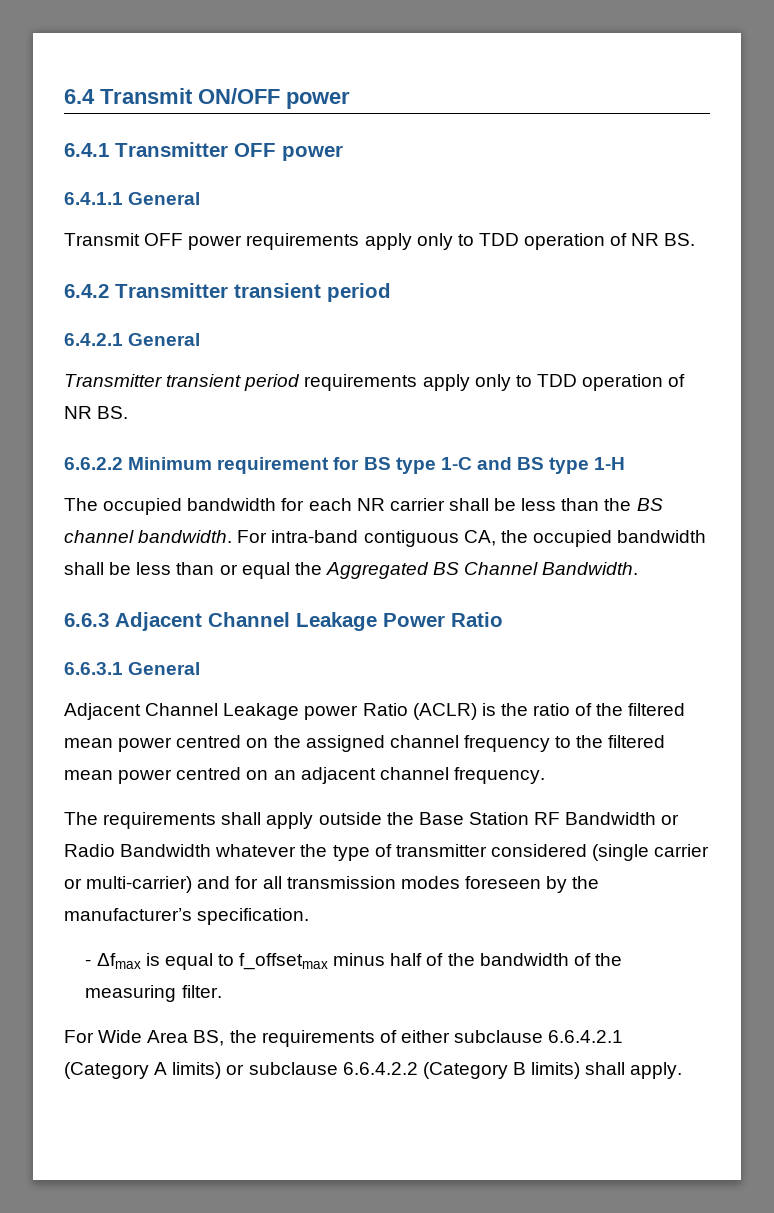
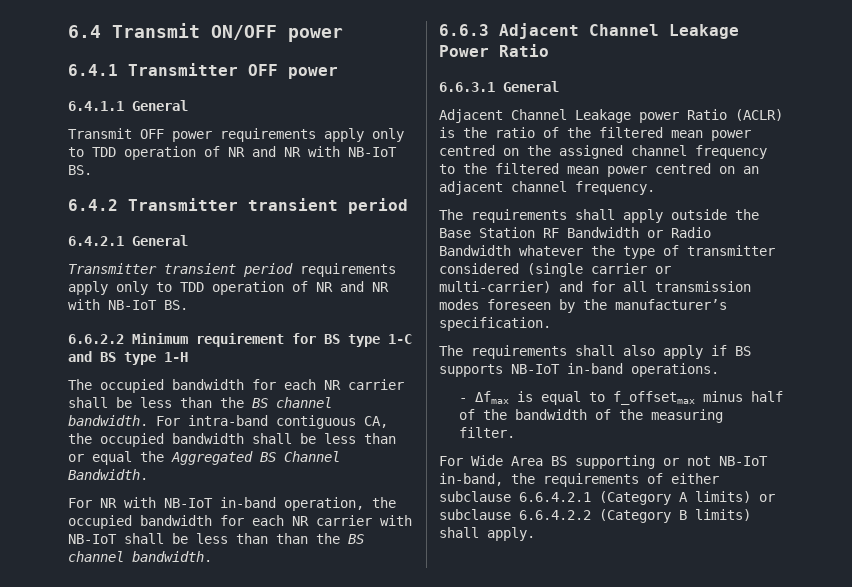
- Transmit OFF power requirements apply only to TDD operation of NR BS.
+ Transmit OFF power requirements apply only to TDD operation of NR and NR with NB-IoT BS.
- Transmitter transient period requirements apply only to TDD operation of NR BS.
+ Transmitter transient period requirements apply only to TDD operation of NR and NR with NB-IoT BS.
+ For NR with NB-IoT in-band operation, the occupied bandwidth for each NR carrier with NB-IoT shall be less than than the BS channel bandwidth.
+ The requirements shall also apply if BS supports NB-IoT in-band operations.
- For Wide Area BS, the requirements of either subclause 6.6.4.2.1 (Category A limits) or subclause 6.6.4.2.2 (Category B limits) shall apply.
+ For Wide Area BS supporting or not NB-IoT in-band, the requirements of either subclause 6.6.4.2.1 (Category A limits) or subclause 6.6.4.2.2 (Category B limits) shall apply.

